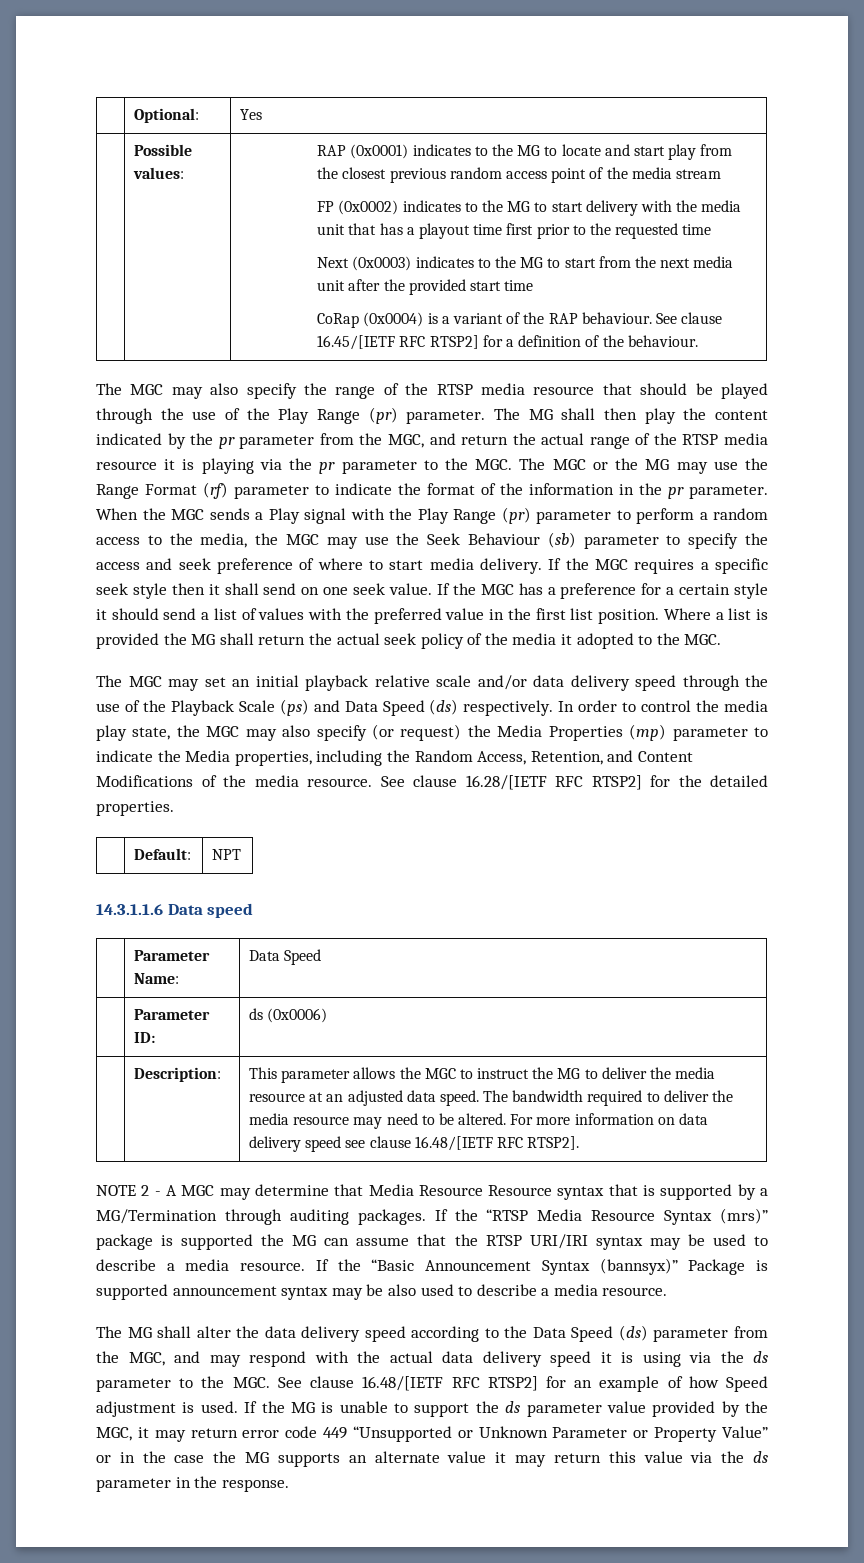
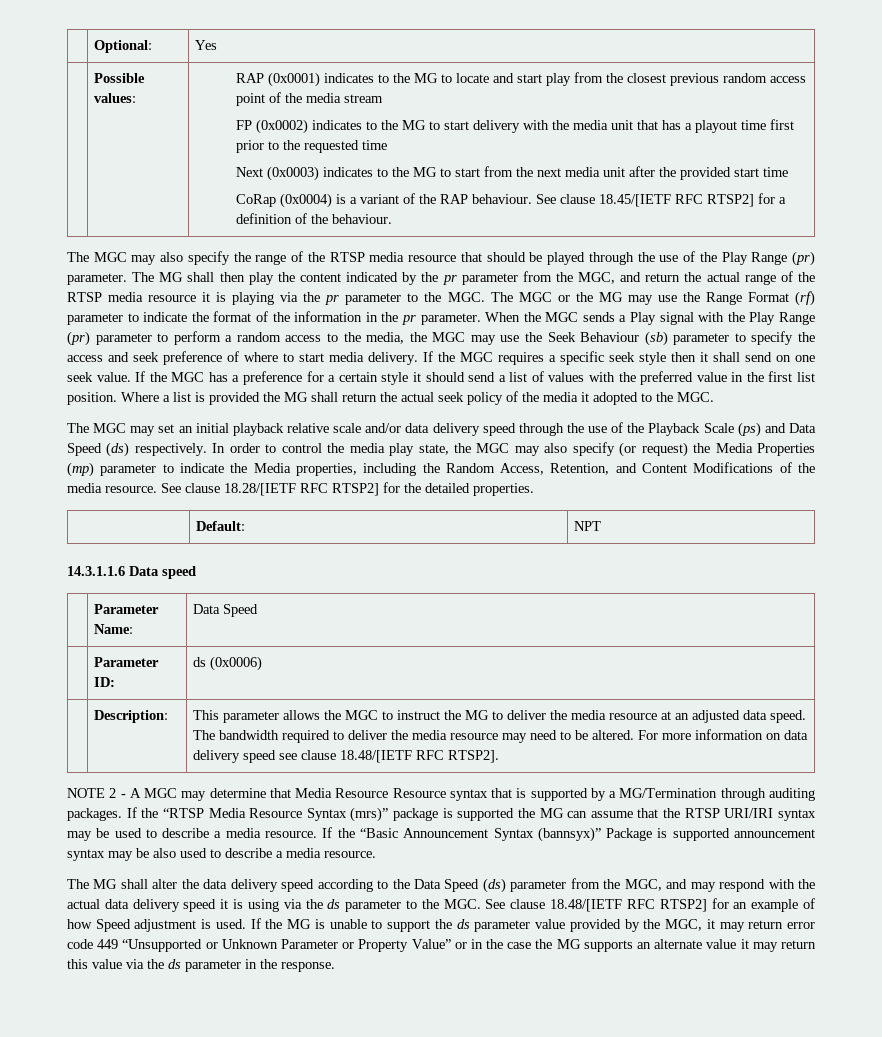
- See clause 16.45/[IETF RFC RTSP2] for a definition of the behaviour.
+ See clause 18.45/[IETF RFC RTSP2] for a definition of the behaviour.
- See clause 16.28/[IETF RFC RTSP2] for the detailed properties.
+ See clause 18.28/[IETF RFC RTSP2] for the detailed properties.
- For more information on data delivery speed see clause 16.48/[IETF RFC RTSP2].
+ For more information on data delivery speed see clause 18.48/[IETF RFC RTSP2].
- The MG shall alter the data delivery speed according to the Data Speed (ds) parameter from the MGC, and may respond with the actual data delivery speed it is using via the ds parameter to the MGC. See clause 16.48/[IETF RFC RTSP2] for an example of how Speed adjustment is used.
+ The MG shall alter the data delivery speed according to the Data Speed (ds) parameter from the MGC, and may respond with the actual data delivery speed it is using via the ds parameter to the MGC. See clause 18.48/[IETF RFC RTSP2] for an example of how Speed adjustment is used.

